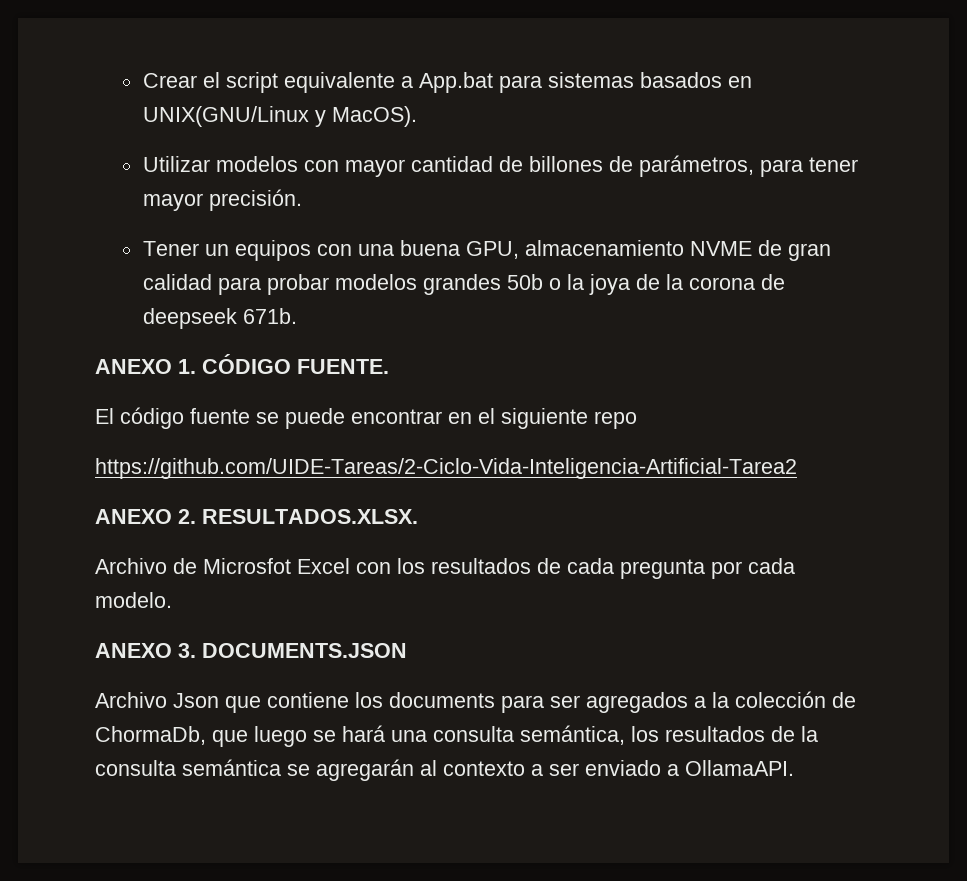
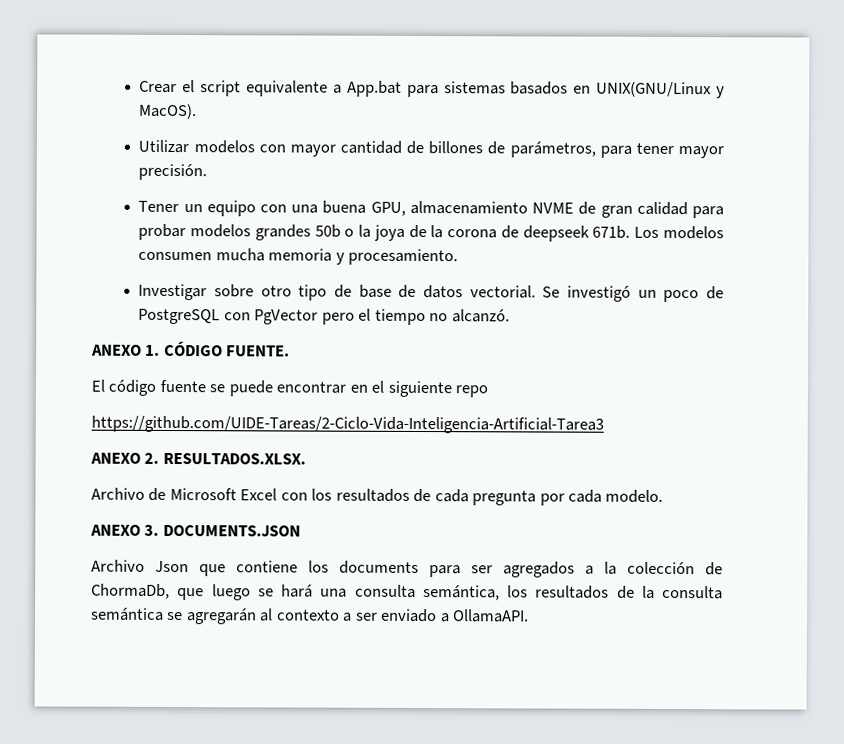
- Tener un equipos con una buena GPU, almacenamiento NVME de gran calidad para probar modelos grandes 50b o la joya de la corona de deepseek 671b.
+ Tener un equipo con una buena GPU, almacenamiento NVME de gran calidad para probar modelos grandes 50b o la joya de la corona de deepseek 671b. Los modelos consumen mucha memoria y procesamiento.
+ Investigar sobre otro tipo de base de datos vectorial. Se investigó un poco de PostgreSQL con PgVector pero el tiempo no alcanzó.
- https://github.com/UIDE-Tareas/2-Ciclo-Vida-Inteligencia-Artificial-Tarea2
+ https://github.com/UIDE-Tareas/2-Ciclo-Vida-Inteligencia-Artificial-Tarea3
- Archivo de Microsfot Excel con los resultados de cada pregunta por cada modelo.
+ Archivo de Microsoft Excel con los resultados de cada pregunta por cada modelo.

